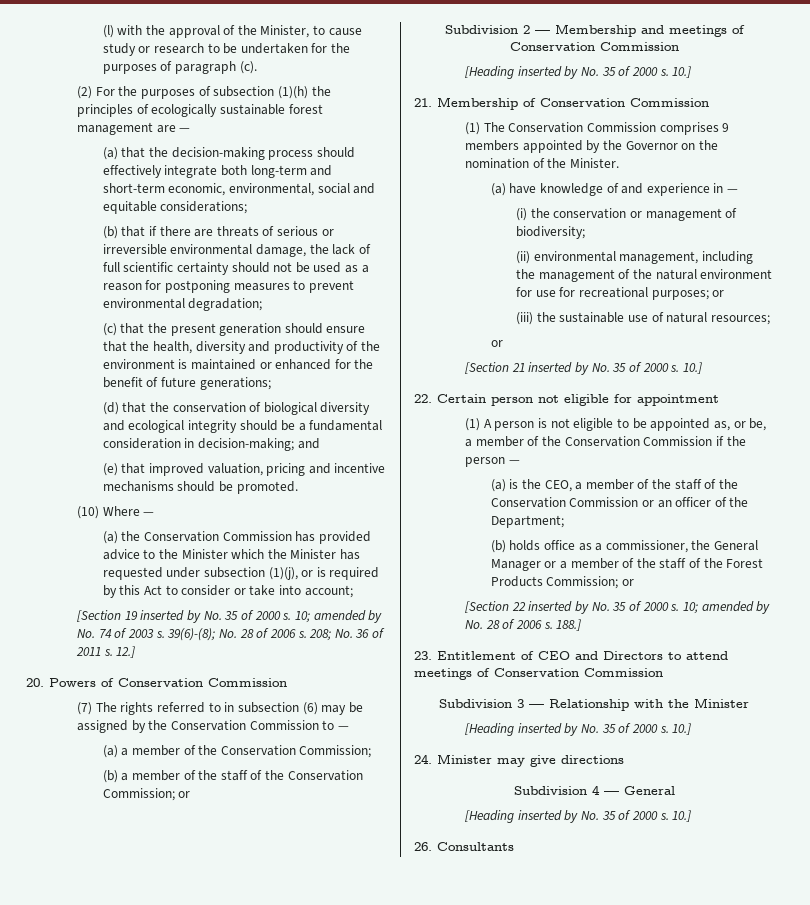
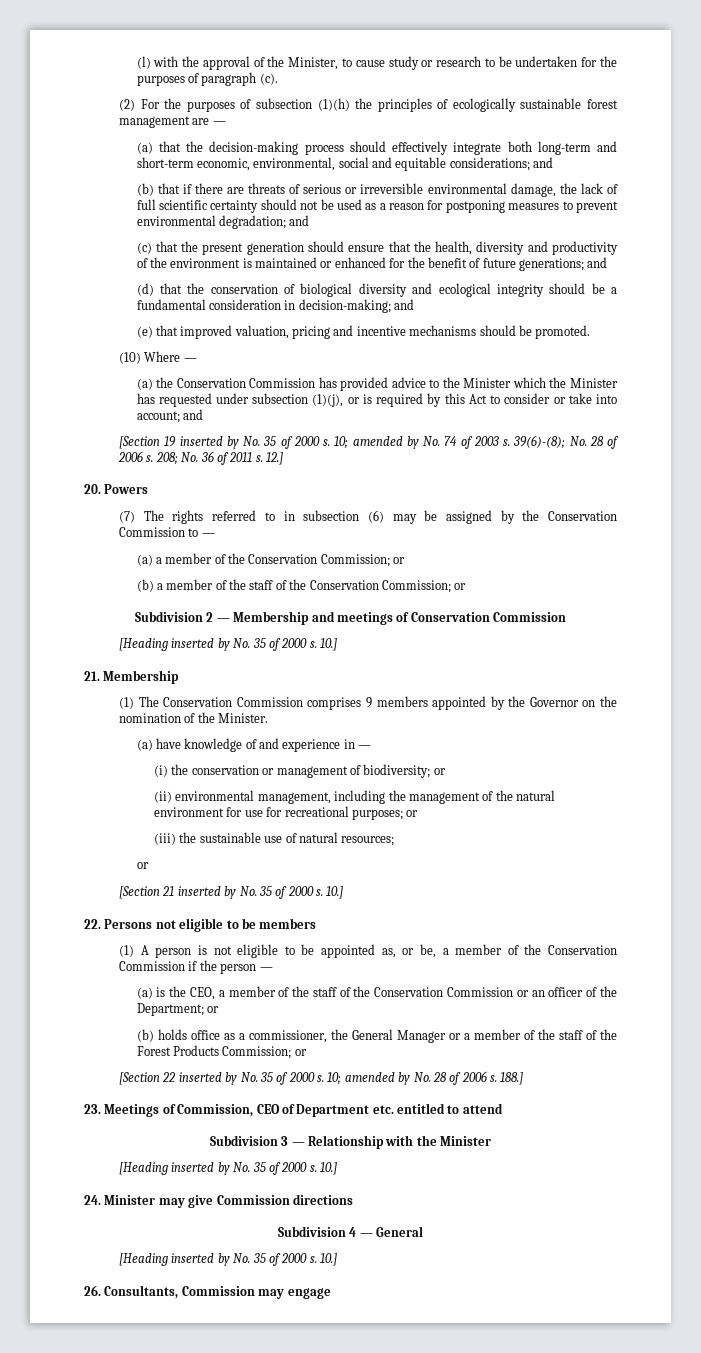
- (a) that the decision-making process should effectively integrate both long-term and short-term economic, environmental, social and equitable considerations;
+ (a) that the decision-making process should effectively integrate both long-term and short-term economic, environmental, social and equitable considerations; and
- (b) that if there are threats of serious or irreversible environmental damage, the lack of full scientific certainty should not be used as a reason for postponing measures to prevent environmental degradation;
+ (b) that if there are threats of serious or irreversible environmental damage, the lack of full scientific certainty should not be used as a reason for postponing measures to prevent environmental degradation; and
- (c) that the present generation should ensure that the health, diversity and productivity of the environment is maintained or enhanced for the benefit of future generations;
+ (c) that the present generation should ensure that the health, diversity and productivity of the environment is maintained or enhanced for the benefit of future generations; and
- (a) the Conservation Commission has provided advice to the Minister which the Minister has requested under subsection (1)(j), or is required by this Act to consider or take into account;
+ (a) the Conservation Commission has provided advice to the Minister which the Minister has requested under subsection (1)(j), or is required by this Act to consider or take into account; and
- 20. Powers of Conservation Commission
+ 20. Powers
- (a) a member of the Conservation Commission;
+ (a) a member of the Conservation Commission; or
- 21. Membership of Conservation Commission
+ 21. Membership
- (i) the conservation or management of biodiversity;
+ (i) the conservation or management of biodiversity; or
- 22. Certain person not eligible for appointment
+ 22. Persons not eligible to be members
- (a) is the CEO, a member of the staff of the Conservation Commission or an officer of the Department;
+ (a) is the CEO, a member of the staff of the Conservation Commission or an officer of the Department; or
- 23. Entitlement of CEO and Directors to attend meetings of Conservation Commission
+ 23. Meetings of Commission, CEO of Department etc. entitled to attend
- 24. Minister may give directions
+ 24. Minister may give Commission directions
- 26. Consultants
+ 26. Consultants, Commission may engage

